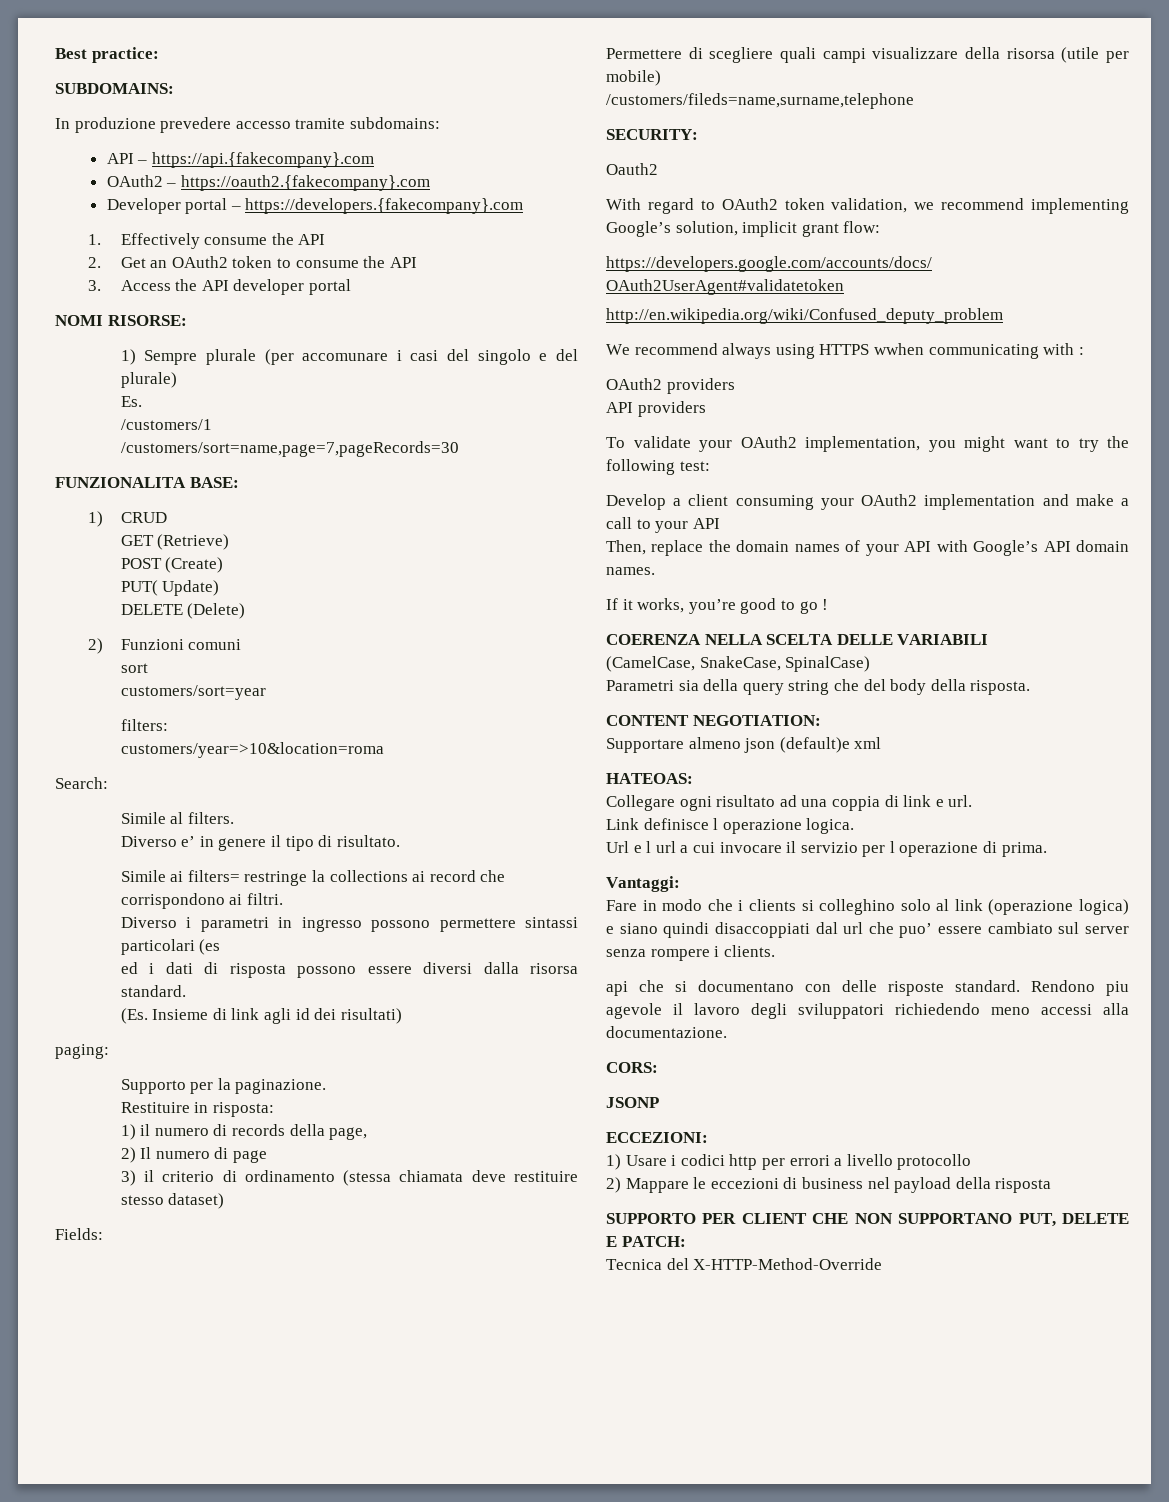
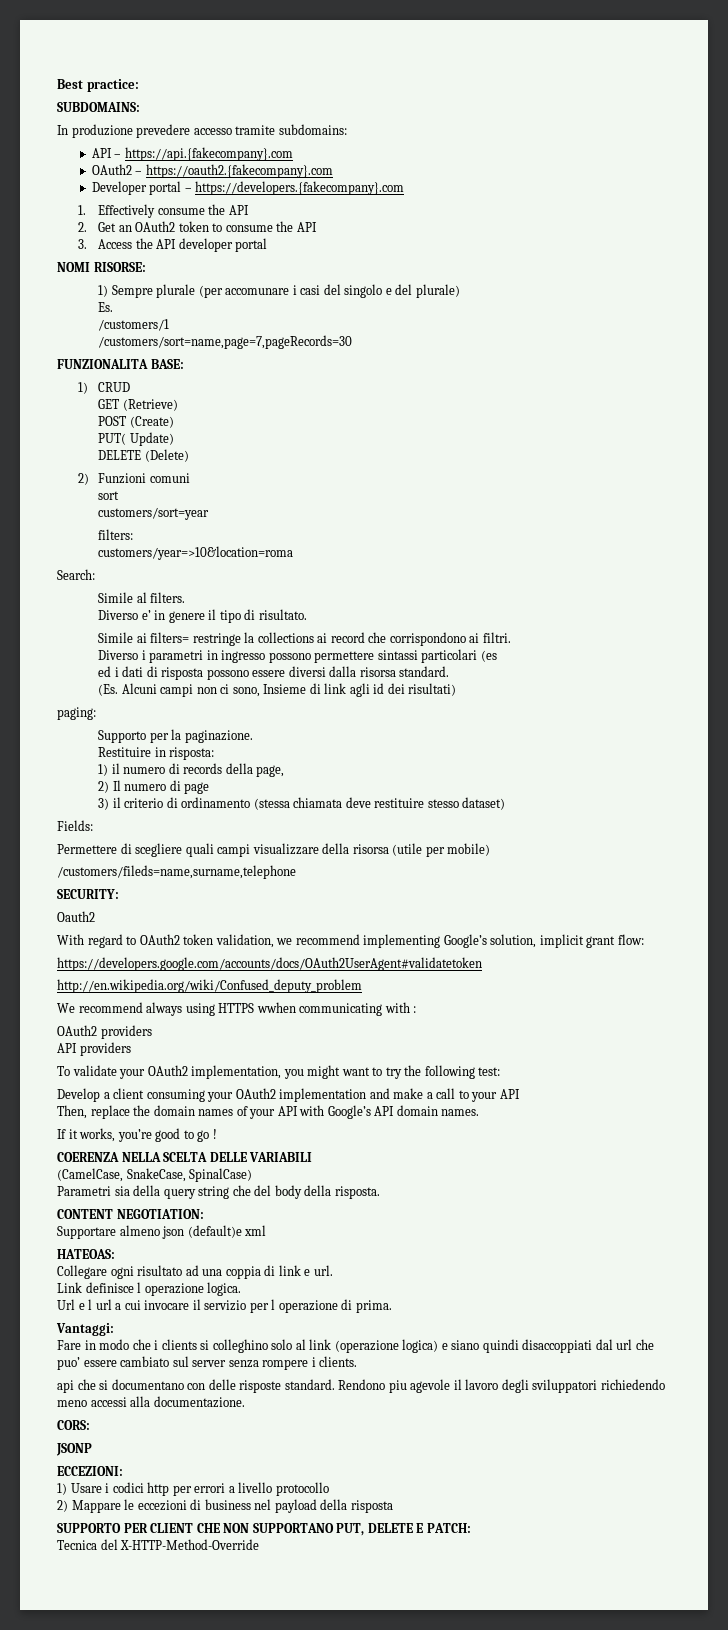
- (Es. Insieme di link agli id dei risultati)
+ (Es. Alcuni campi non ci sono, Insieme di link agli id dei risultati)

